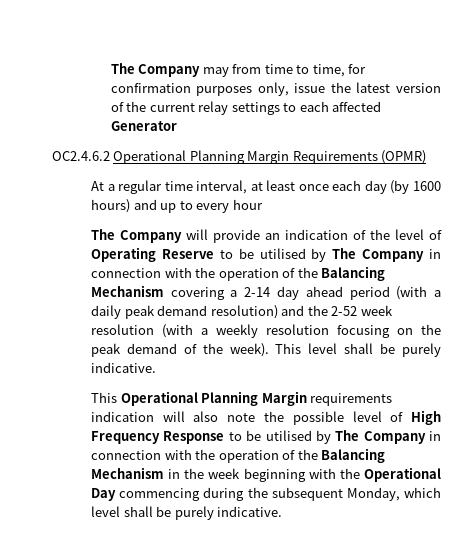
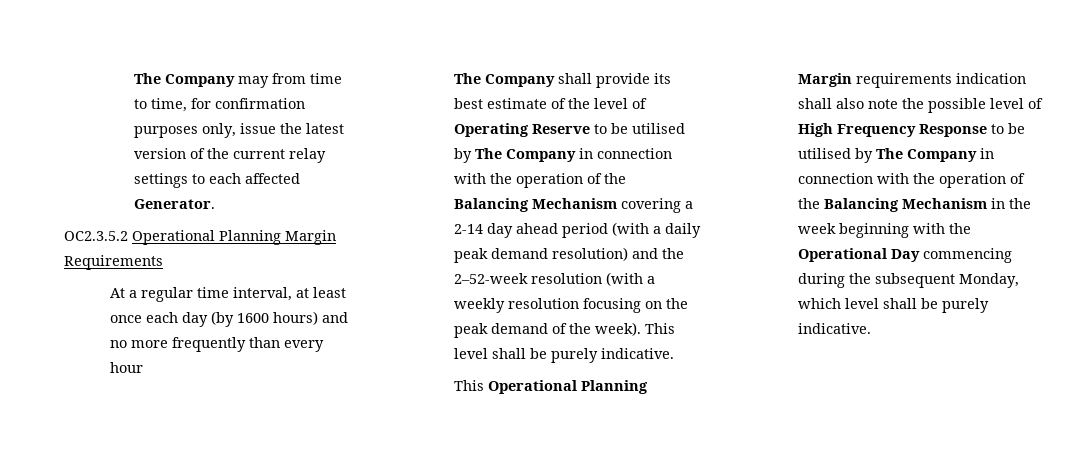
- The Company may from time to time, for confirmation purposes only, issue the latest version of the current relay settings to each affected Generator
- OC2.4.6.2 Operational Planning Margin Requirements (OPMR)
+ The Company may from time to time, for confirmation purposes only, issue the latest version of the current relay settings to each affected Generator.
+ OC2.3.5.2 Operational Planning Margin Requirements
- At a regular time interval, at least once each day (by 1600 hours) and up to every hour
+ At a regular time interval, at least once each day (by 1600 hours) and no more frequently than every hour
- The Company will provide an indication of the level of Operating Reserve to be utilised by The Company in connection with the operation of the Balancing Mechanism covering a 2-14 day ahead period (with a daily peak demand resolution) and the 2-52 week resolution (with a weekly resolution focusing on the peak demand of the week).
+ The Company shall provide its best estimate of the level of Operating Reserve to be utilised by The Company in connection with the operation of the Balancing Mechanism covering a 2-14 day ahead period (with a daily peak demand resolution) and the 2–52-week resolution (with a weekly resolution focusing on the peak demand of the week).
- This Operational Planning Margin requirements indication will also note the possible level of High Frequency Response to be utilised by The Company in connection with the operation of the Balancing Mechanism in the week beginning with the Operational Day commencing during the subsequent Monday, which level shall be purely indicative.
+ This Operational Planning Margin requirements indication shall also note the possible level of High Frequency Response to be utilised by The Company in connection with the operation of the Balancing Mechanism in the week beginning with the Operational Day commencing during the subsequent Monday, which level shall be purely indicative.

